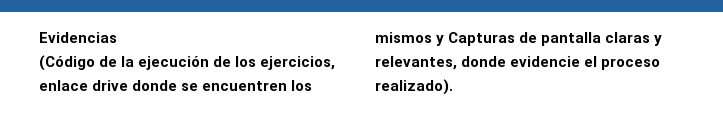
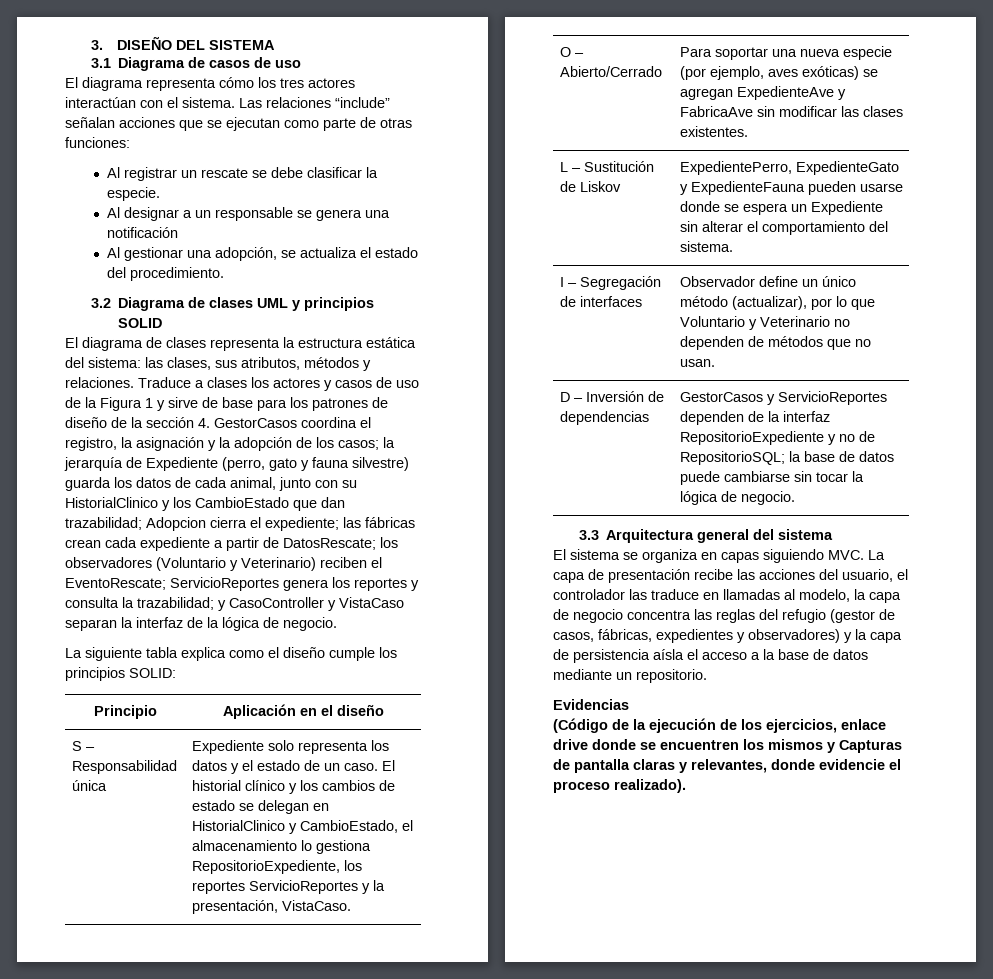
+ 3. DISEÑO DEL SISTEMA
+ 3.1 Diagrama de casos de uso
+ El diagrama representa cómo los tres actores interactúan con el sistema. Las relaciones “include” señalan acciones que se ejecutan como parte de otras funciones:
+ Al registrar un rescate se debe clasificar la especie.
+ Al designar a un responsable se genera una notificación
+ Al gestionar una adopción, se actualiza el estado del procedimiento.
+ 3.2 Diagrama de clases UML y principios SOLID
+ El diagrama de clases representa la estructura estática del sistema: las clases, sus atributos, métodos y relaciones. Traduce a clases los actores y casos de uso de la Figura 1 y sirve de base para los patrones de diseño de la sección 4. GestorCasos coordina el registro, la asignación y la adopción de los casos; la jerarquía de Expediente (perro, gato y fauna silvestre) guarda los datos de cada animal, junto con su HistorialClinico y los CambioEstado que dan trazabilidad; Adopcion cierra el expediente; las fábricas crean cada expediente a partir de DatosRescate; los observadores (Voluntario y Veterinario) reciben el EventoRescate; ServicioReportes genera los reportes y consulta la trazabilidad; y CasoController y VistaCaso separan la interfaz de la lógica de negocio.
+ La siguiente tabla explica como el diseño cumple los principios SOLID:
+ Principio | Aplicación en el diseño
+ S – Responsabilidad única | Expediente solo representa los datos y el estado de un caso. El historial clínico y los cambios de estado se delegan en HistorialClinico y CambioEstado, el almacenamiento lo gestiona RepositorioExpediente, los reportes ServicioReportes y la presentación, VistaCaso.
+ O – Abierto/Cerrado | Para soportar una nueva especie (por ejemplo, aves exóticas) se agregan ExpedienteAve y FabricaAve sin modificar las clases existentes.
+ L – Sustitución de Liskov | ExpedientePerro, ExpedienteGato y ExpedienteFauna pueden usarse donde se espera un Expediente sin alterar el comportamiento del sistema.
+ I – Segregación de interfaces | Observador define un único método (actualizar), por lo que Voluntario y Veterinario no dependen de métodos que no usan.
+ D – Inversión de dependencias | GestorCasos y ServicioReportes dependen de la interfaz RepositorioExpediente y no de RepositorioSQL; la base de datos puede cambiarse sin tocar la lógica de negocio.
+ 3.3 Arquitectura general del sistema
+ El sistema se organiza en capas siguiendo MVC. La capa de presentación recibe las acciones del usuario, el controlador las traduce en llamadas al modelo, la capa de negocio concentra las reglas del refugio (gestor de casos, fábricas, expedientes y observadores) y la capa de persistencia aísla el acceso a la base de datos mediante un repositorio.

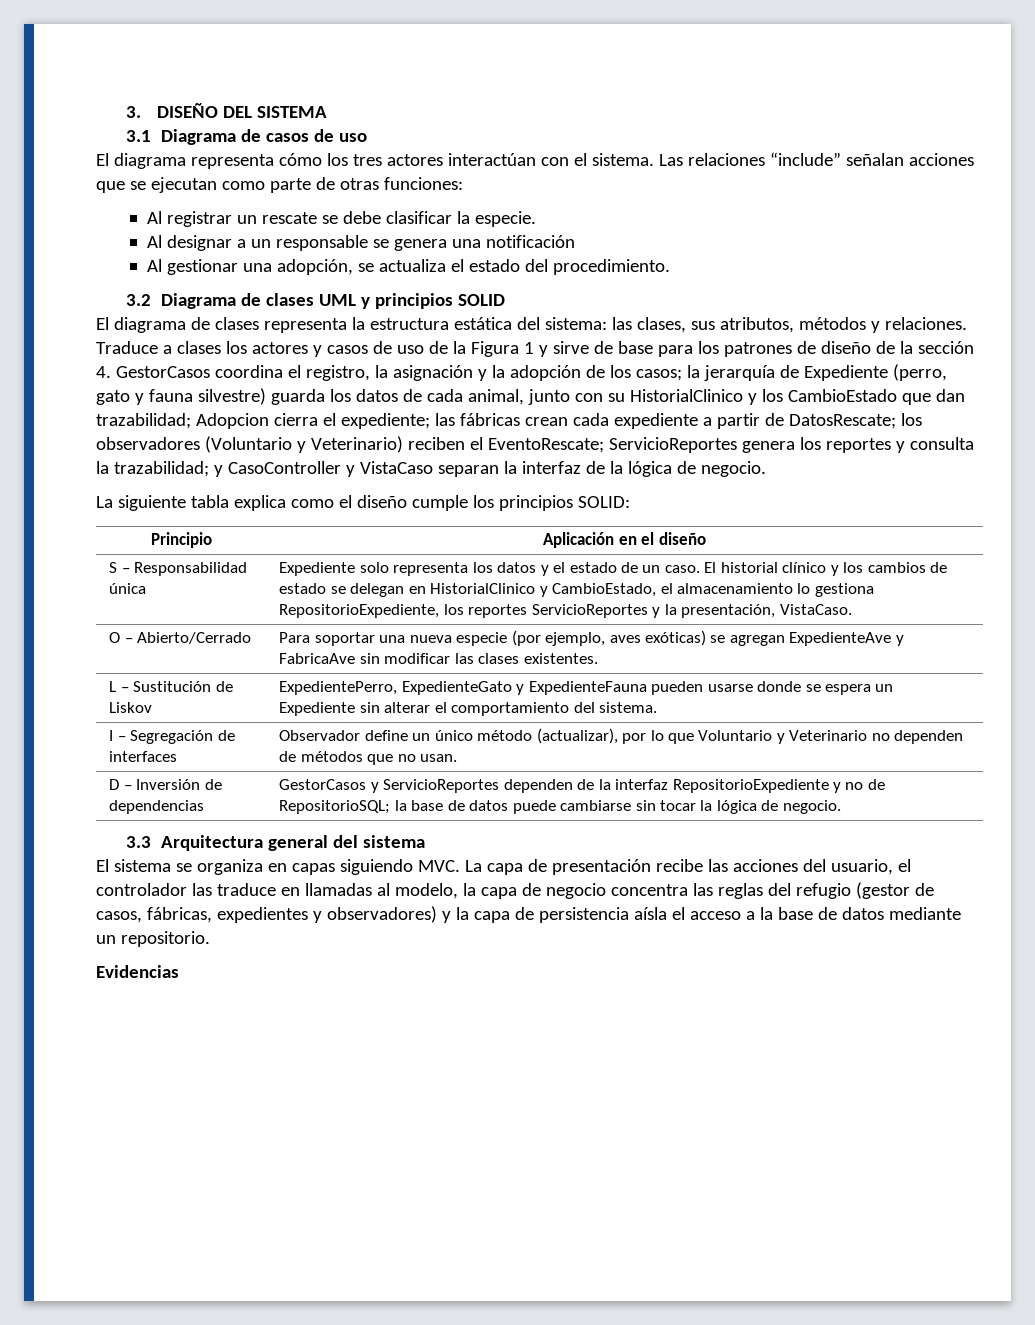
- (Código de la ejecución de los ejercicios, enlace drive donde se encuentren los mismos y Capturas de pantalla claras y relevantes, donde evidencie el proceso realizado).

